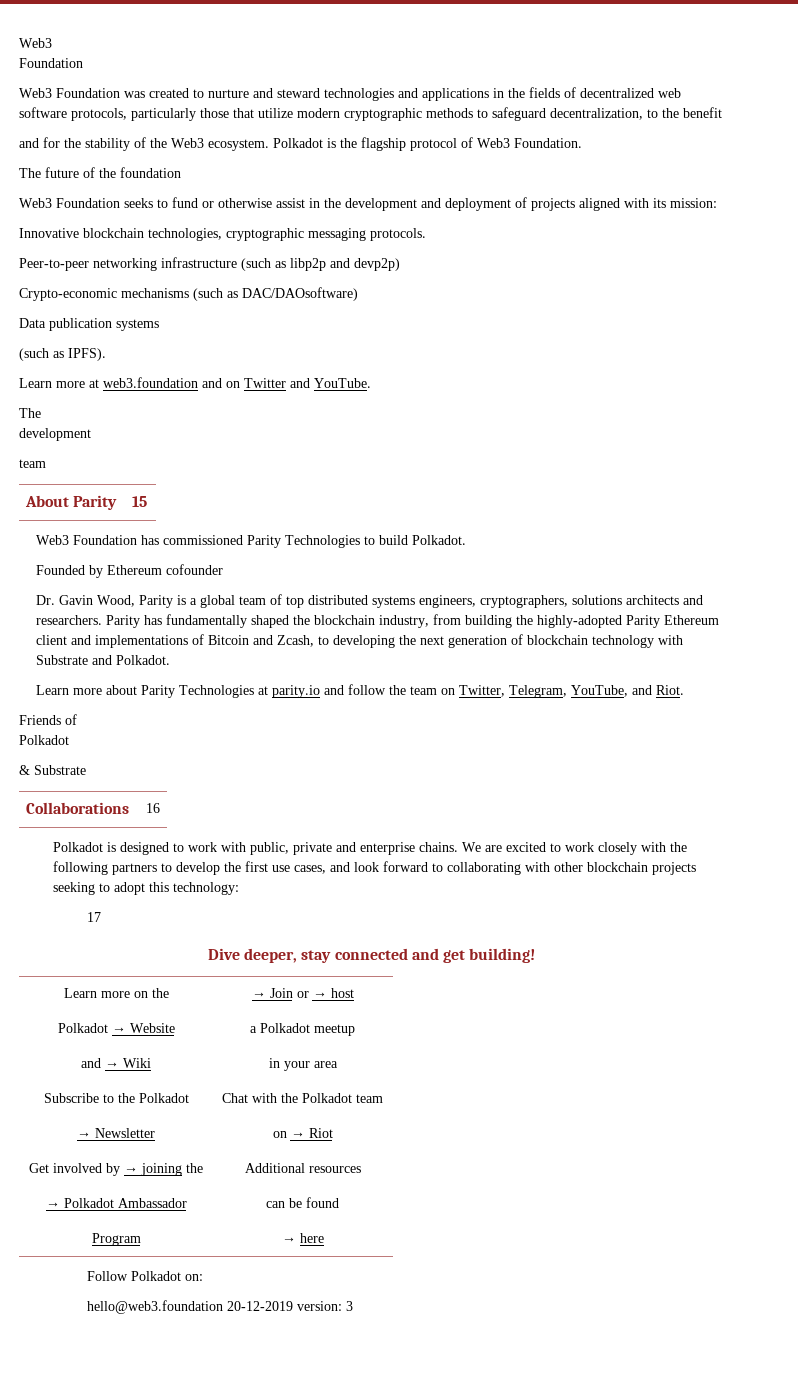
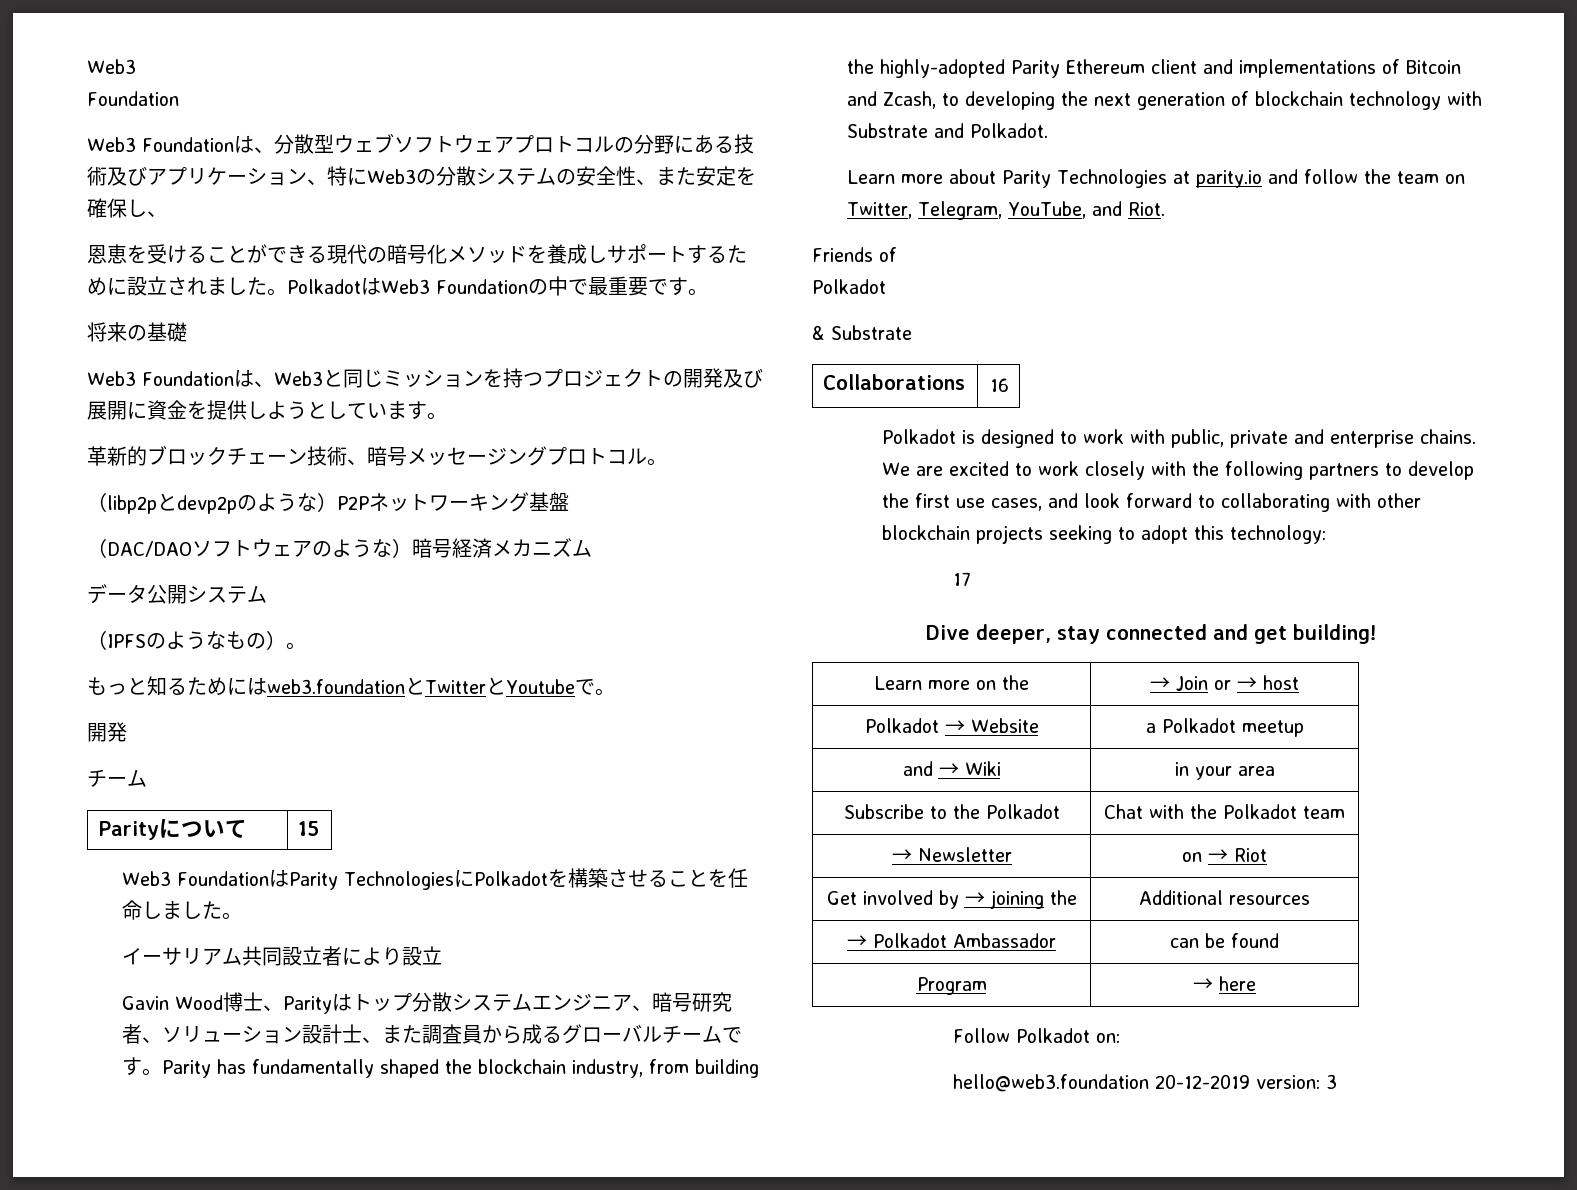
- Web3 Foundation was created to nurture and steward technologies and applications in the fields of decentralized web software protocols, particularly those that utilize modern cryptographic methods to safeguard decentralization, to the benefit
- and for the stability of the Web3 ecosystem. Polkadot is the flagship protocol of Web3 Foundation.
- The future of the foundation
- Web3 Foundation seeks to fund or otherwise assist in the development and deployment of projects aligned with its mission:
- Innovative blockchain technologies, cryptographic messaging protocols.
- Peer-to-peer networking infrastructure (such as libp2p and devp2p)
- Crypto-economic mechanisms (such as DAC/DAOsoftware)
- Data publication systems
- (such as IPFS).
- Learn more at web3.foundation and on Twitter and YouTube.
- The
- development
- team
- About Parity | 15
+ Web3 Foundationは、分散型ウェブソフトウェアプロトコルの分野にある技術及びアプリケーション、特にWeb3の分散システムの安全性、また安定を確保し、
+ 恩恵を受けることができる現代の暗号化メソッドを養成しサポートするために設立されました。PolkadotはWeb3 Foundationの中で最重要です。
+ 将来の基礎
+ Web3 Foundationは、Web3と同じミッションを持つプロジェクトの開発及び展開に資金を提供しようとしています。
+ 革新的ブロックチェーン技術、暗号メッセージングプロトコル。
+ （libp2pとdevp2pのような）P2Pネットワーキング基盤
+ （DAC/DAOソフトウェアのような）暗号経済メカニズム
+ データ公開システム
+ （IPFSのようなもの）。
+ もっと知るためにはweb3.foundationとTwitterとYoutubeで。
+ 開発
+ チーム
+ Parityについて | 15
- Web3 Foundation has commissioned Parity Technologies to build Polkadot.
- Founded by Ethereum cofounder
- Dr. Gavin Wood, Parity is a global team of top distributed systems engineers, cryptographers, solutions architects and researchers.
+ Web3 FoundationはParity TechnologiesにPolkadotを構築させることを任命しました。
+ イーサリアム共同設立者により設立
+ Gavin Wood博士、Parityはトップ分散システムエンジニア、暗号研究者、ソリューション設計士、また調査員から成るグローバルチームです。

